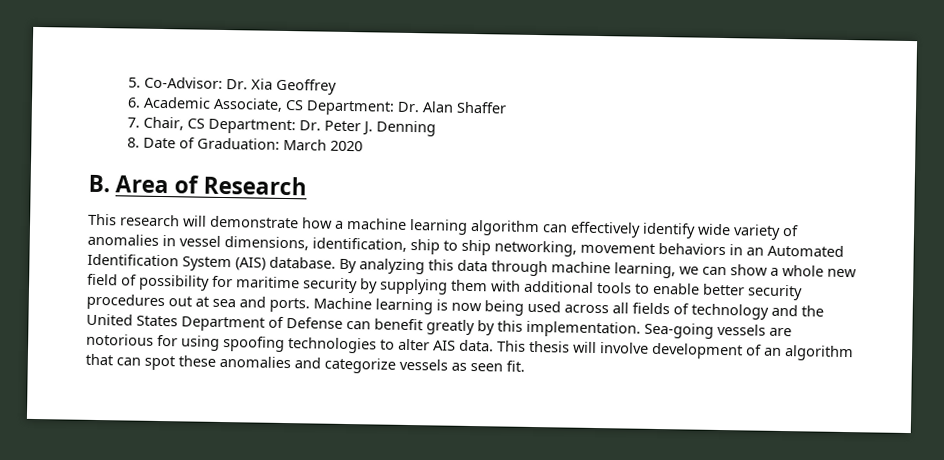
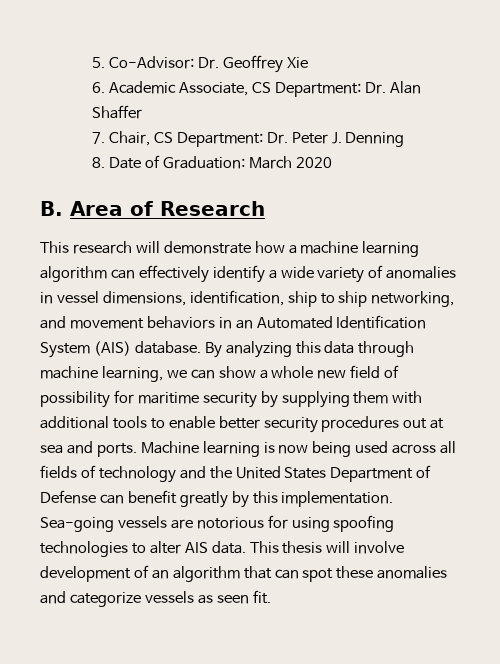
- 5. Co-Advisor: Dr. Xia Geoffrey
+ 5. Co-Advisor: Dr. Geoffrey Xie
- This research will demonstrate how a machine learning algorithm can effectively identify wide variety of anomalies in vessel dimensions, identification, ship to ship networking, movement behaviors in an Automated Identification System (AIS) database.
+ This research will demonstrate how a machine learning algorithm can effectively identify a wide variety of anomalies in vessel dimensions, identification, ship to ship networking, and movement behaviors in an Automated Identification System (AIS) database.

